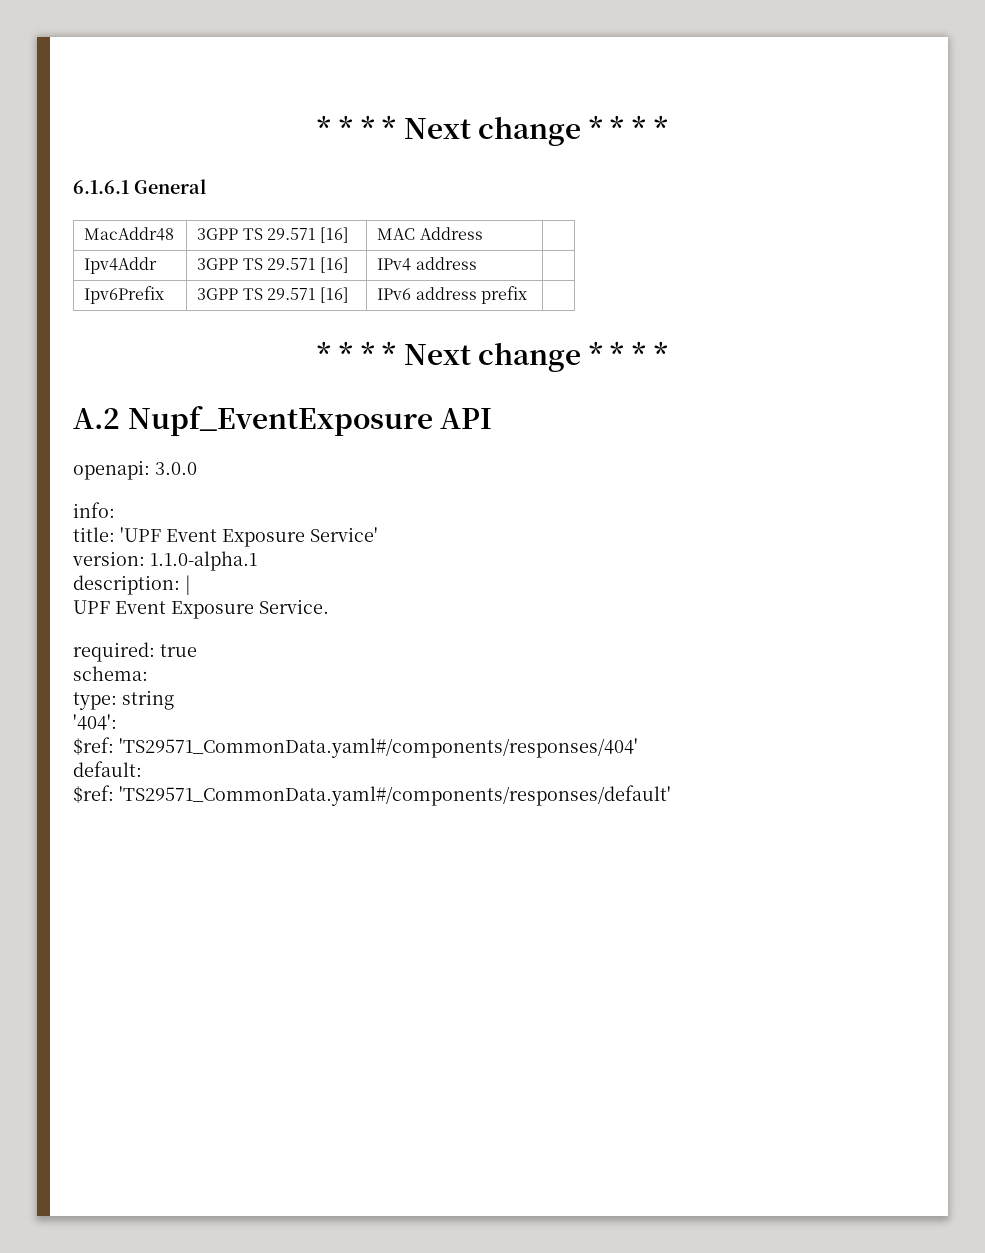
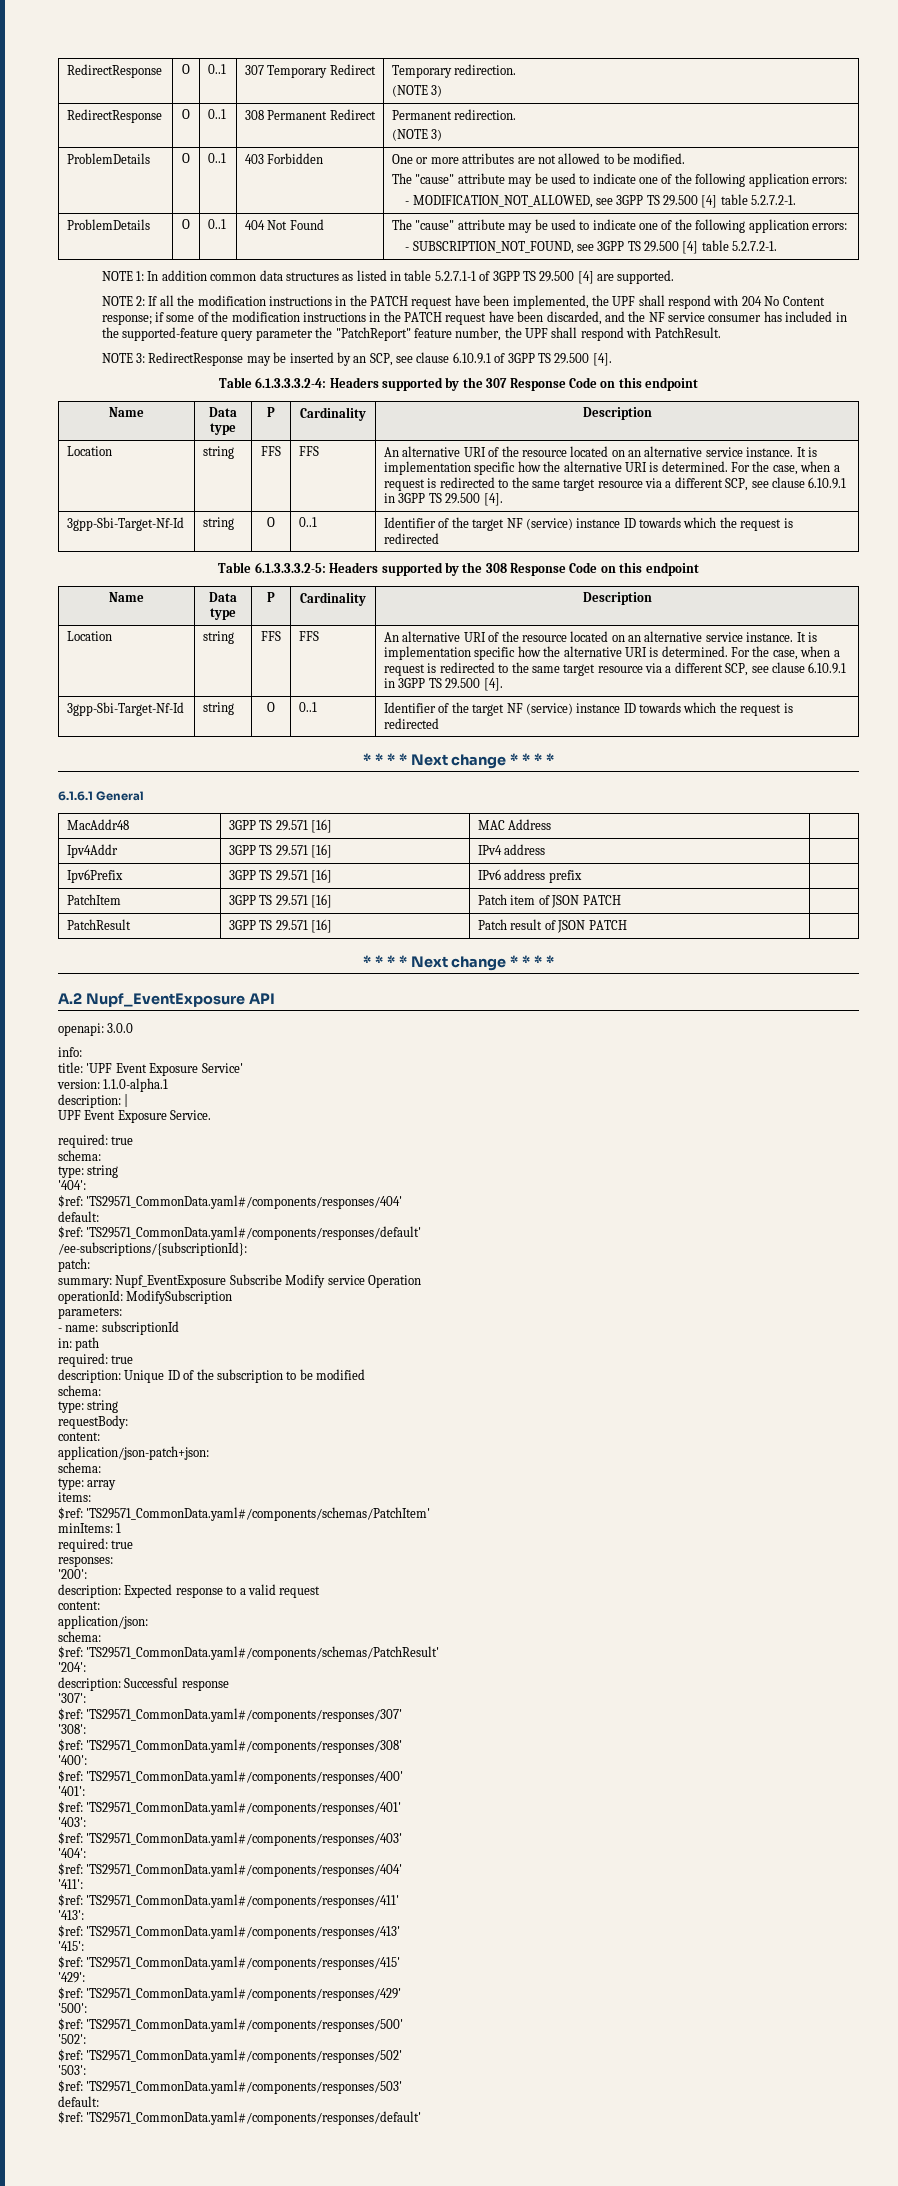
+ RedirectResponse | O | 0..1 | 307 Temporary Redirect | Temporary redirection.
+ (NOTE 3)
+ RedirectResponse | O | 0..1 | 308 Permanent Redirect | Permanent redirection.
+ (NOTE 3)
+ ProblemDetails | O | 0..1 | 403 Forbidden | One or more attributes are not allowed to be modified.
+ The "cause" attribute may be used to indicate one of the following application errors:
+ - MODIFICATION_NOT_ALLOWED, see 3GPP TS 29.500 [4] table 5.2.7.2-1.
+ ProblemDetails | O | 0..1 | 404 Not Found | The "cause" attribute may be used to indicate one of the following application errors:
+ - SUBSCRIPTION_NOT_FOUND, see 3GPP TS 29.500 [4] table 5.2.7.2-1.
+ NOTE 1: In addition common data structures as listed in table 5.2.7.1-1 of 3GPP TS 29.500 [4] are supported.
+ NOTE 2: If all the modification instructions in the PATCH request have been implemented, the UPF shall respond with 204 No Content response; if some of the modification instructions in the PATCH request have been discarded, and the NF service consumer has included in the supported-feature query parameter the "PatchReport" feature number, the UPF shall respond with PatchResult.
+ NOTE 3: RedirectResponse may be inserted by an SCP, see clause 6.10.9.1 of 3GPP TS 29.500 [4].
+ Table 6.1.3.3.3.2-4: Headers supported by the 307 Response Code on this endpoint
+ Name | Data type | P | Cardinality | Description
+ Location | string | FFS | FFS | An alternative URI of the resource located on an alternative service instance. It is implementation specific how the alternative URI is determined. For the case, when a request is redirected to the same target resource via a different SCP, see clause 6.10.9.1 in 3GPP TS 29.500 [4].
+ 3gpp-Sbi-Target-Nf-Id | string | O | 0..1 | Identifier of the target NF (service) instance ID towards which the request is redirected
+ Table 6.1.3.3.3.2-5: Headers supported by the 308 Response Code on this endpoint
+ Name | Data type | P | Cardinality | Description
+ Location | string | FFS | FFS | An alternative URI of the resource located on an alternative service instance. It is implementation specific how the alternative URI is determined. For the case, when a request is redirected to the same target resource via a different SCP, see clause 6.10.9.1 in 3GPP TS 29.500 [4].
+ 3gpp-Sbi-Target-Nf-Id | string | O | 0..1 | Identifier of the target NF (service) instance ID towards which the request is redirected
+ PatchItem | 3GPP TS 29.571 [16] | Patch item of JSON PATCH |
+ PatchResult | 3GPP TS 29.571 [16] | Patch result of JSON PATCH |
+ /ee-subscriptions/{subscriptionId}:
+ patch:
+ summary: Nupf_EventExposure Subscribe Modify service Operation
+ operationId: ModifySubscription
+ parameters:
+ - name: subscriptionId
+ in: path
+ required: true
+ description: Unique ID of the subscription to be modified
+ schema:
+ type: string
+ requestBody:
+ content:
+ application/json-patch+json:
+ schema:
+ type: array
+ items:
+ $ref: 'TS29571_CommonData.yaml#/components/schemas/PatchItem'
+ minItems: 1
+ required: true
+ responses:
+ '200':
+ description: Expected response to a valid request
+ content:
+ application/json:
+ schema:
+ $ref: 'TS29571_CommonData.yaml#/components/schemas/PatchResult'
+ '204':
+ description: Successful response
+ '307':
+ $ref: 'TS29571_CommonData.yaml#/components/responses/307'
+ '308':
+ $ref: 'TS29571_CommonData.yaml#/components/responses/308'
+ '400':
+ $ref: 'TS29571_CommonData.yaml#/components/responses/400'
+ '401':
+ $ref: 'TS29571_CommonData.yaml#/components/responses/401'
+ '403':
+ $ref: 'TS29571_CommonData.yaml#/components/responses/403'
+ '404':
+ $ref: 'TS29571_CommonData.yaml#/components/responses/404'
+ '411':
+ $ref: 'TS29571_CommonData.yaml#/components/responses/411'
+ '413':
+ $ref: 'TS29571_CommonData.yaml#/components/responses/413'
+ '415':
+ $ref: 'TS29571_CommonData.yaml#/components/responses/415'
+ '429':
+ $ref: 'TS29571_CommonData.yaml#/components/responses/429'
+ '500':
+ $ref: 'TS29571_CommonData.yaml#/components/responses/500'
+ '502':
+ $ref: 'TS29571_CommonData.yaml#/components/responses/502'
+ '503':
+ $ref: 'TS29571_CommonData.yaml#/components/responses/503'
+ default:
+ $ref: 'TS29571_CommonData.yaml#/components/responses/default'

